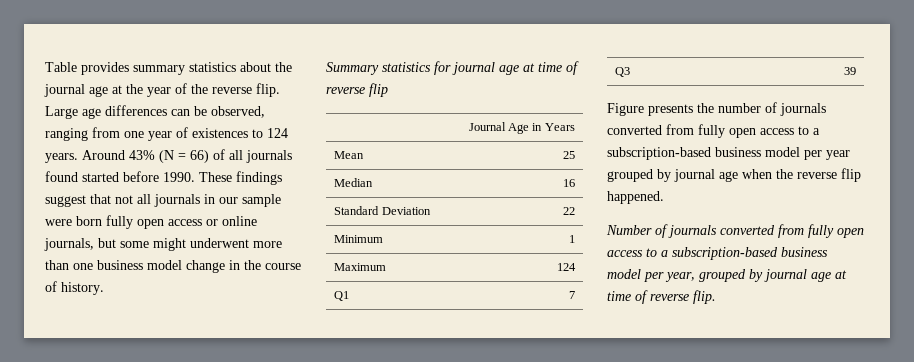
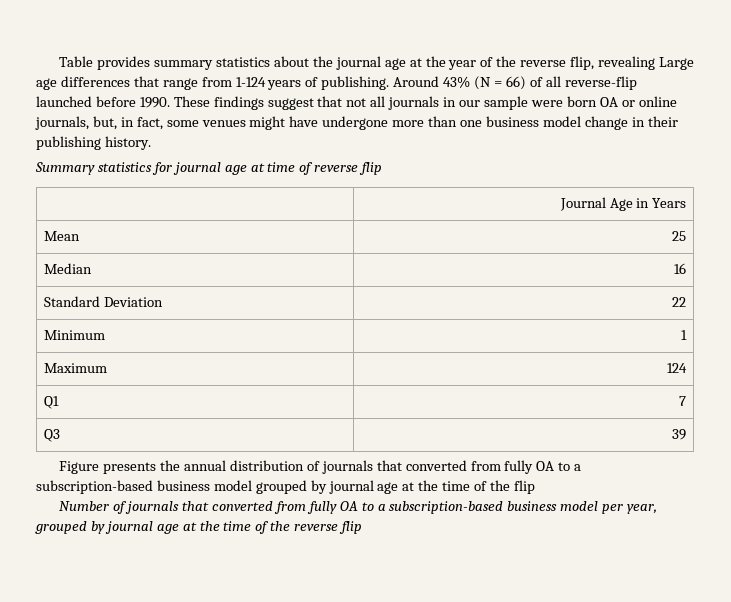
- Table provides summary statistics about the journal age at the year of the reverse flip. Large age differences can be observed, ranging from one year of existences to 124 years.
+ Table provides summary statistics about the journal age at the year of the reverse flip, revealing Large age differences that range from 1-124 years of publishing.
- Around 43% (N = 66) of all journals found started before 1990.
+ Around 43% (N = 66) of all reverse-flip launched before 1990.
- These findings suggest that not all journals in our sample were born fully open access or online journals, but some might underwent more than one business model change in the course of history.
+ These findings suggest that not all journals in our sample were born OA or online journals, but, in fact, some venues might have undergone more than one business model change in their publishing history.
- Figure presents the number of journals converted from fully open access to a subscription-based business model per year grouped by journal age when the reverse flip happened.
+ Figure presents the annual distribution of journals that converted from fully OA to a subscription-based business model grouped by journal age at the time of the flip
- Number of journals converted from fully open access to a subscription-based business model per year, grouped by journal age at time of reverse flip.
+ Number of journals that converted from fully OA to a subscription-based business model per year, grouped by journal age at the time of the reverse flip

